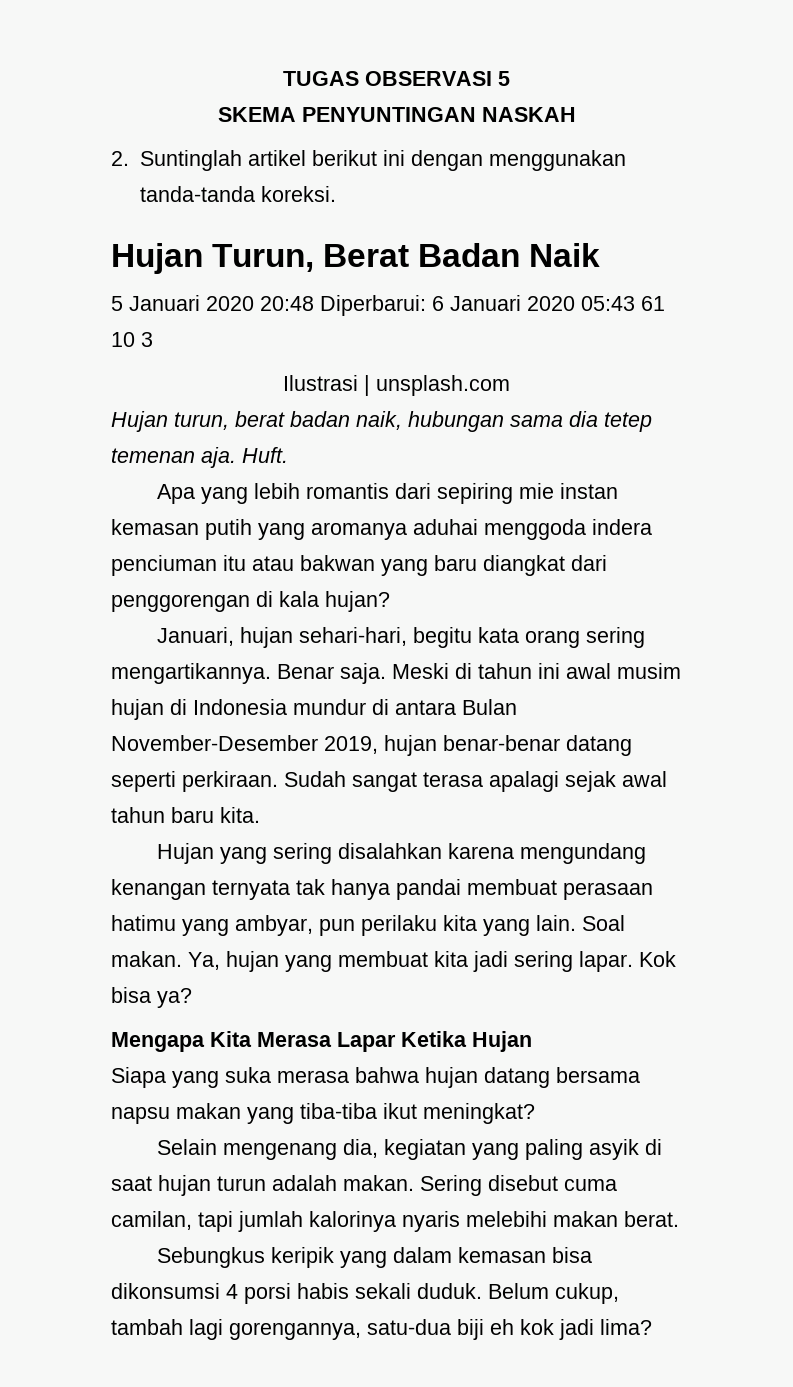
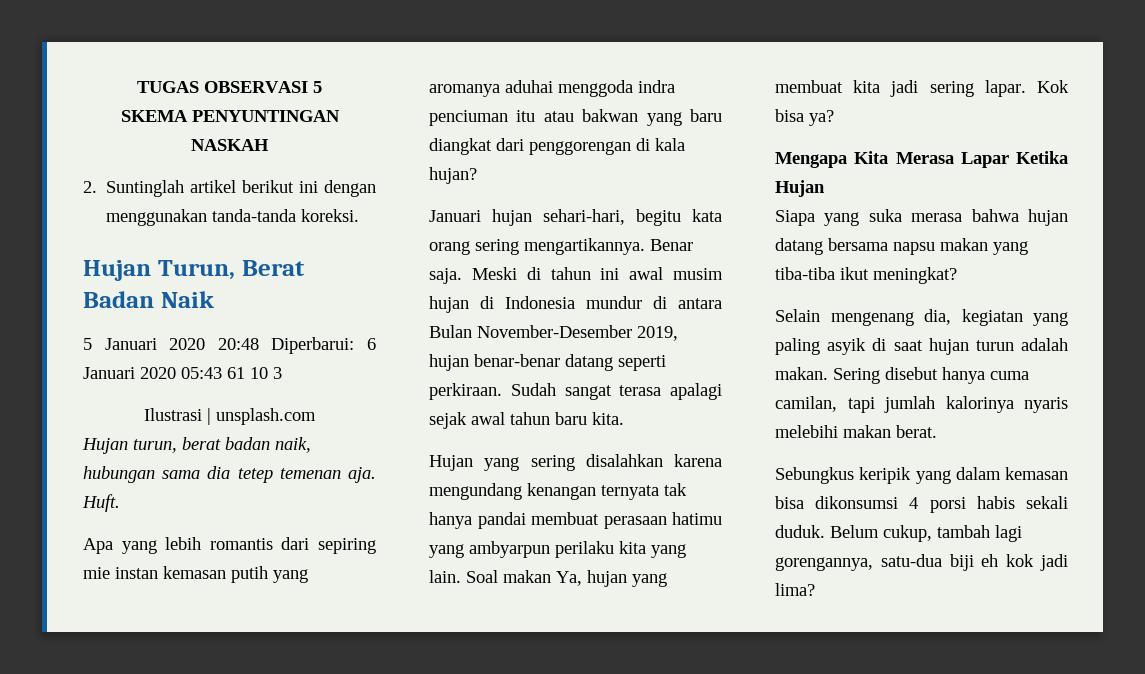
- Apa yang lebih romantis dari sepiring mie instan kemasan putih yang aromanya aduhai menggoda indera penciuman itu atau bakwan yang baru diangkat dari penggorengan di kala hujan?
+ Apa yang lebih romantis dari sepiring mie instan kemasan putih yang aromanya aduhai menggoda indra penciuman itu atau bakwan yang baru diangkat dari penggorengan di kala hujan?
- Januari, hujan sehari-hari, begitu kata orang sering mengartikannya.
+ Januari hujan sehari-hari, begitu kata orang sering mengartikannya.
- Hujan yang sering disalahkan karena mengundang kenangan ternyata tak hanya pandai membuat perasaan hatimu yang ambyar, pun perilaku kita yang lain.
+ Hujan yang sering disalahkan karena mengundang kenangan ternyata tak hanya pandai membuat perasaan hatimu yang ambyarpun perilaku kita yang lain.
- Soal makan. Ya, hujan yang membuat kita jadi sering lapar.
+ Soal makan Ya, hujan yang membuat kita jadi sering lapar.
- Sering disebut cuma camilan, tapi jumlah kalorinya nyaris melebihi makan berat.
+ Sering disebut hanya cuma camilan, tapi jumlah kalorinya nyaris melebihi makan berat.

